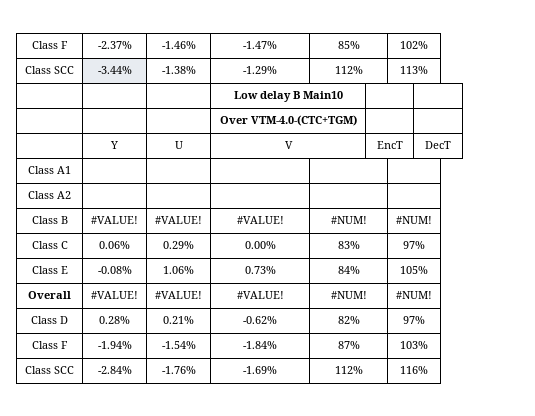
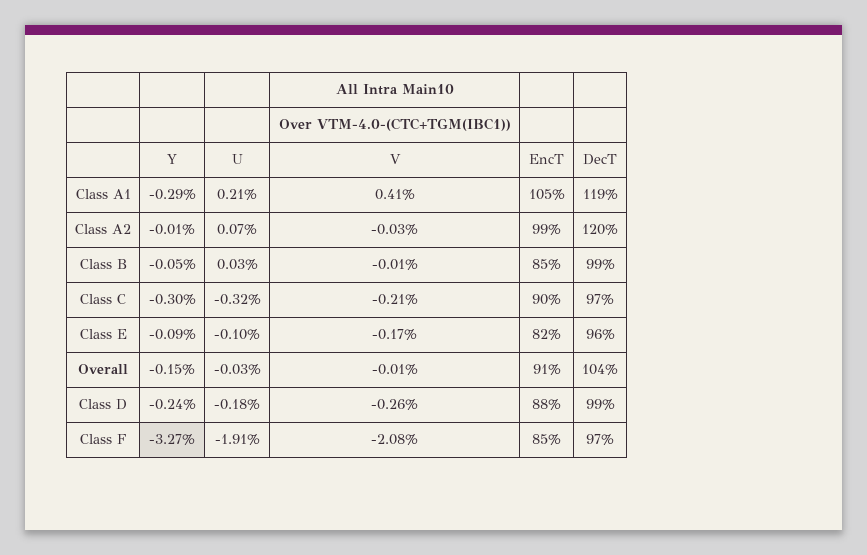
- Class F | -2.37% | -1.46% | -1.47% | 85% | 102%
- Class SCC | -3.44% | -1.38% | -1.29% | 112% | 113%
- | | | Low delay B Main10 | |
+ | | | All Intra Main10 | |
- | | | Over VTM-4.0-(CTC+TGM) | |
+ | | | Over VTM-4.0-(CTC+TGM(IBC1)) | |
- Class A1 | | | | |
- Class A2 | | | | |
- Class B | #VALUE! | #VALUE! | #VALUE! | #NUM! | #NUM!
- Class C | 0.06% | 0.29% | 0.00% | 83% | 97%
- Class E | -0.08% | 1.06% | 0.73% | 84% | 105%
- Overall | #VALUE! | #VALUE! | #VALUE! | #NUM! | #NUM!
- Class D | 0.28% | 0.21% | -0.62% | 82% | 97%
- Class F | -1.94% | -1.54% | -1.84% | 87% | 103%
- Class SCC | -2.84% | -1.76% | -1.69% | 112% | 116%
+ Class A1 | -0.29% | 0.21% | 0.41% | 105% | 119%
+ Class A2 | -0.01% | 0.07% | -0.03% | 99% | 120%
+ Class B | -0.05% | 0.03% | -0.01% | 85% | 99%
+ Class C | -0.30% | -0.32% | -0.21% | 90% | 97%
+ Class E | -0.09% | -0.10% | -0.17% | 82% | 96%
+ Overall | -0.15% | -0.03% | -0.01% | 91% | 104%
+ Class D | -0.24% | -0.18% | -0.26% | 88% | 99%
+ Class F | -3.27% | -1.91% | -2.08% | 85% | 97%

